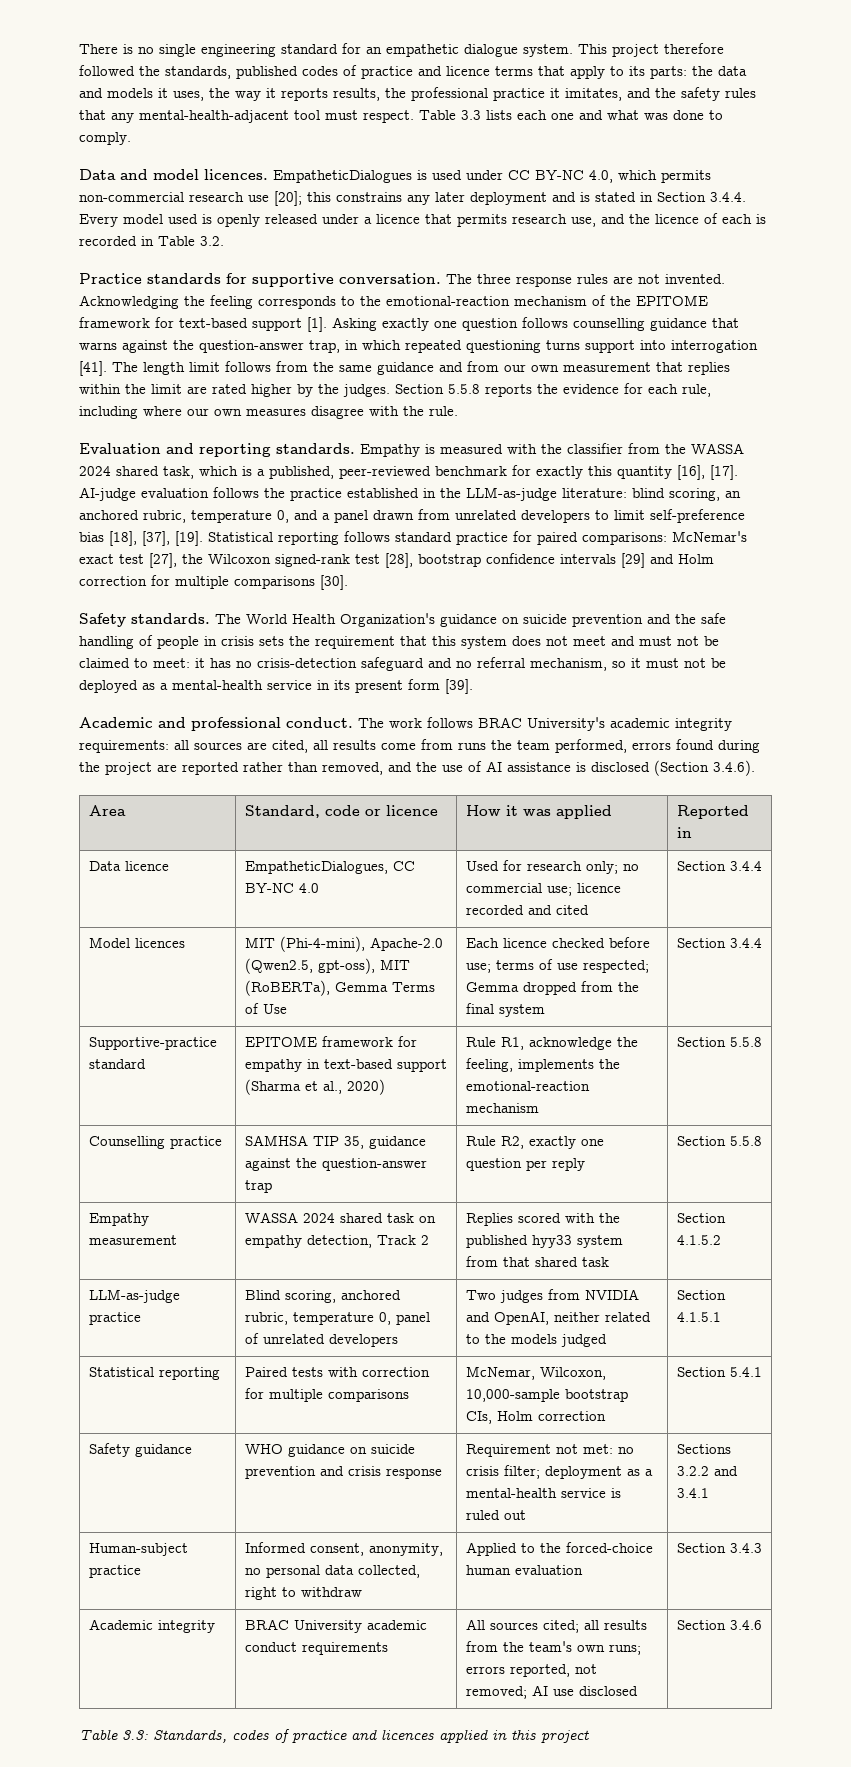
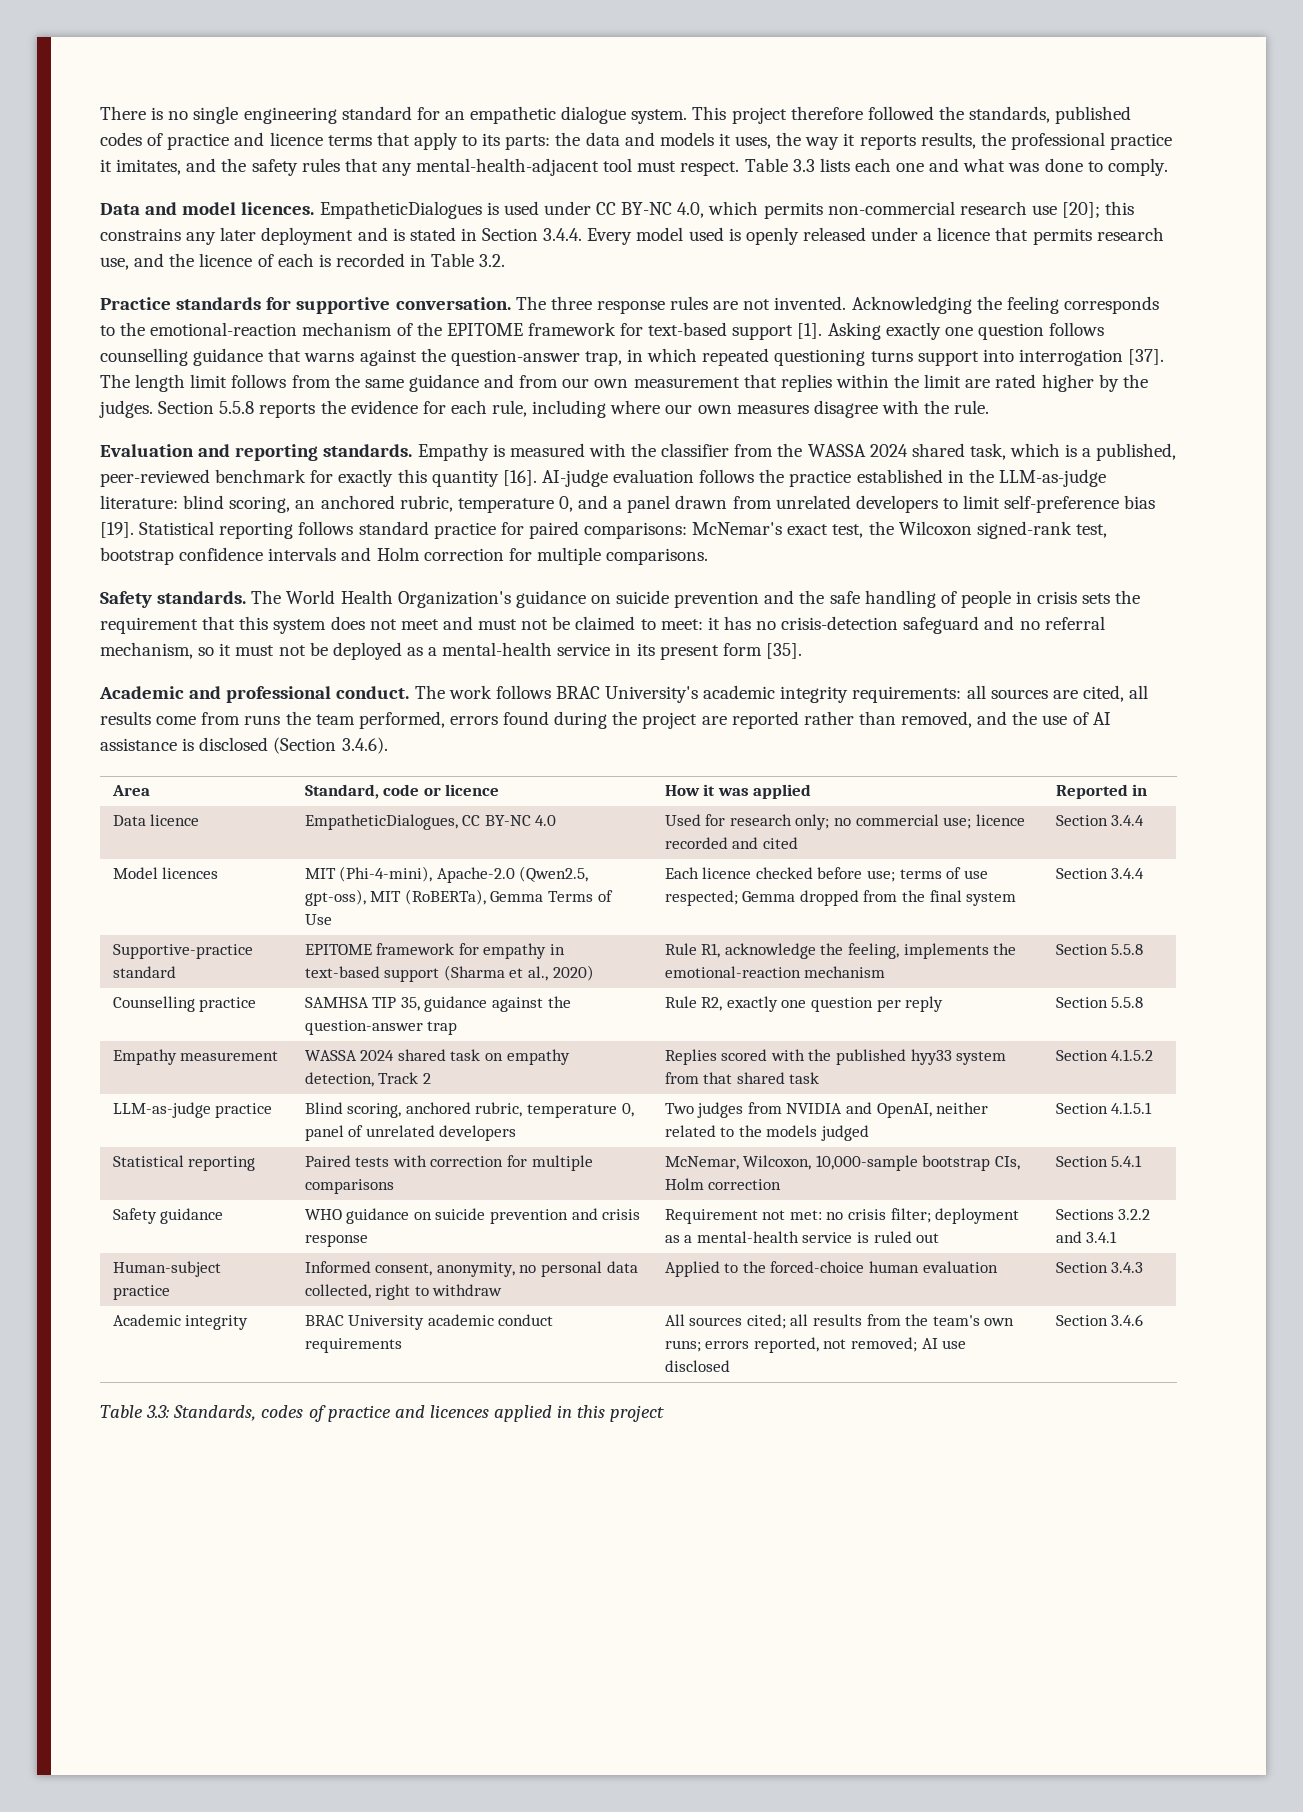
- Asking exactly one question follows counselling guidance that warns against the question-answer trap, in which repeated questioning turns support into interrogation [41].
+ Asking exactly one question follows counselling guidance that warns against the question-answer trap, in which repeated questioning turns support into interrogation [37].
- Empathy is measured with the classifier from the WASSA 2024 shared task, which is a published, peer-reviewed benchmark for exactly this quantity [16], [17].
+ Empathy is measured with the classifier from the WASSA 2024 shared task, which is a published, peer-reviewed benchmark for exactly this quantity [16].
- AI-judge evaluation follows the practice established in the LLM-as-judge literature: blind scoring, an anchored rubric, temperature 0, and a panel drawn from unrelated developers to limit self-preference bias [18], [37], [19].
+ AI-judge evaluation follows the practice established in the LLM-as-judge literature: blind scoring, an anchored rubric, temperature 0, and a panel drawn from unrelated developers to limit self-preference bias [19].
- Statistical reporting follows standard practice for paired comparisons: McNemar's exact test [27], the Wilcoxon signed-rank test [28], bootstrap confidence intervals [29] and Holm correction for multiple comparisons [30].
+ Statistical reporting follows standard practice for paired comparisons: McNemar's exact test, the Wilcoxon signed-rank test, bootstrap confidence intervals and Holm correction for multiple comparisons.
- The World Health Organization's guidance on suicide prevention and the safe handling of people in crisis sets the requirement that this system does not meet and must not be claimed to meet: it has no crisis-detection safeguard and no referral mechanism, so it must not be deployed as a mental-health service in its present form [39].
+ The World Health Organization's guidance on suicide prevention and the safe handling of people in crisis sets the requirement that this system does not meet and must not be claimed to meet: it has no crisis-detection safeguard and no referral mechanism, so it must not be deployed as a mental-health service in its present form [35].

